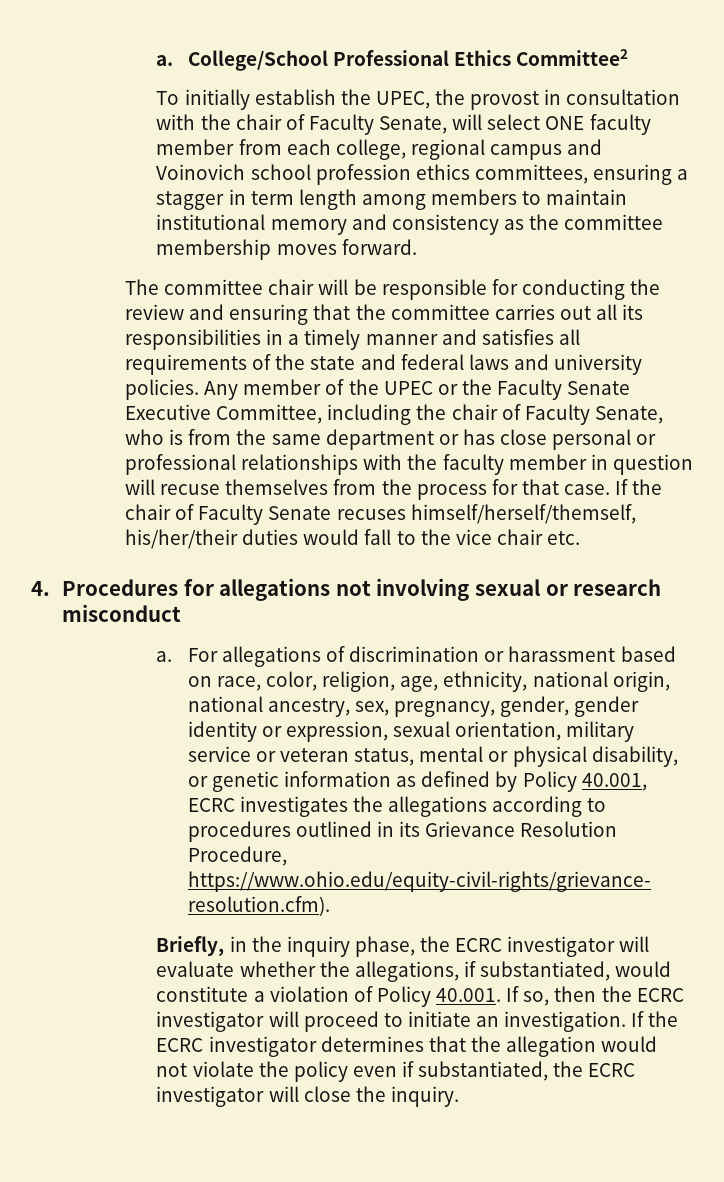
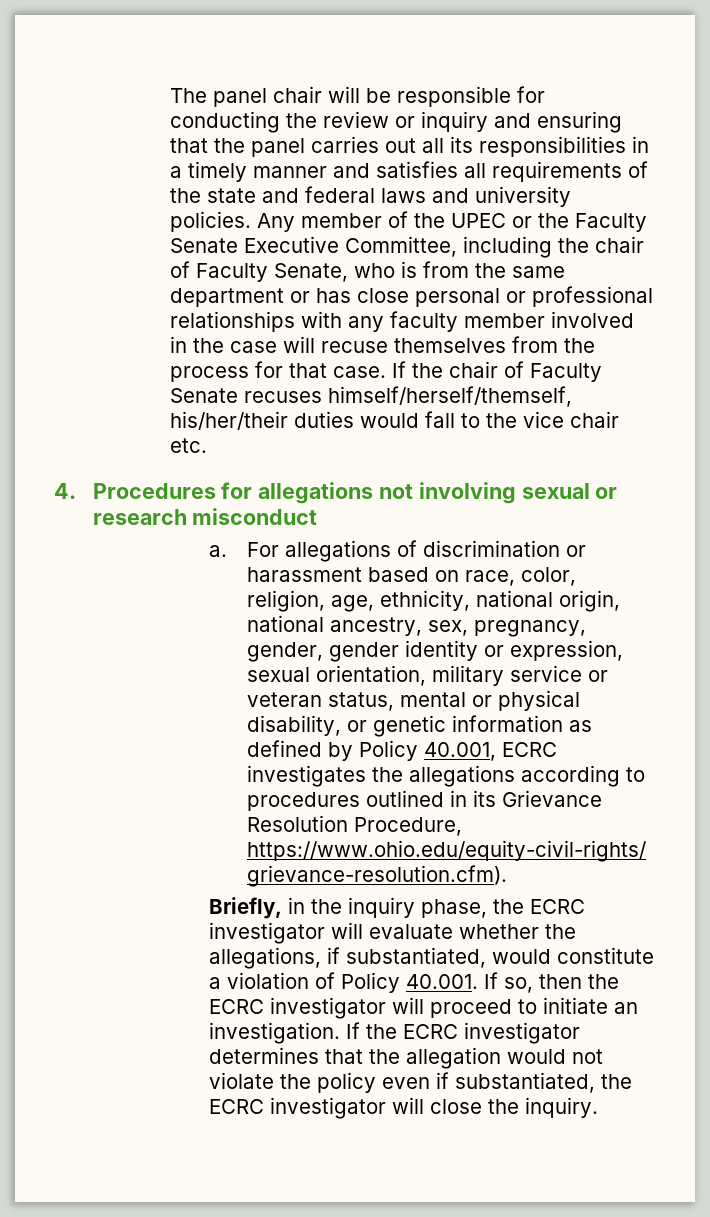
- a. College/School Professional Ethics Committee2
- To initially establish the UPEC, the provost in consultation with the chair of Faculty Senate, will select ONE faculty member from each college, regional campus and Voinovich school profession ethics committees, ensuring a stagger in term length among members to maintain institutional memory and consistency as the committee membership moves forward.
- The committee chair will be responsible for conducting the review and ensuring that the committee carries out all its responsibilities in a timely manner and satisfies all requirements of the state and federal laws and university policies.
+ The panel chair will be responsible for conducting the review or inquiry and ensuring that the panel carries out all its responsibilities in a timely manner and satisfies all requirements of the state and federal laws and university policies.
- Any member of the UPEC or the Faculty Senate Executive Committee, including the chair of Faculty Senate, who is from the same department or has close personal or professional relationships with the faculty member in question will recuse themselves from the process for that case.
+ Any member of the UPEC or the Faculty Senate Executive Committee, including the chair of Faculty Senate, who is from the same department or has close personal or professional relationships with any faculty member involved in the case will recuse themselves from the process for that case.

